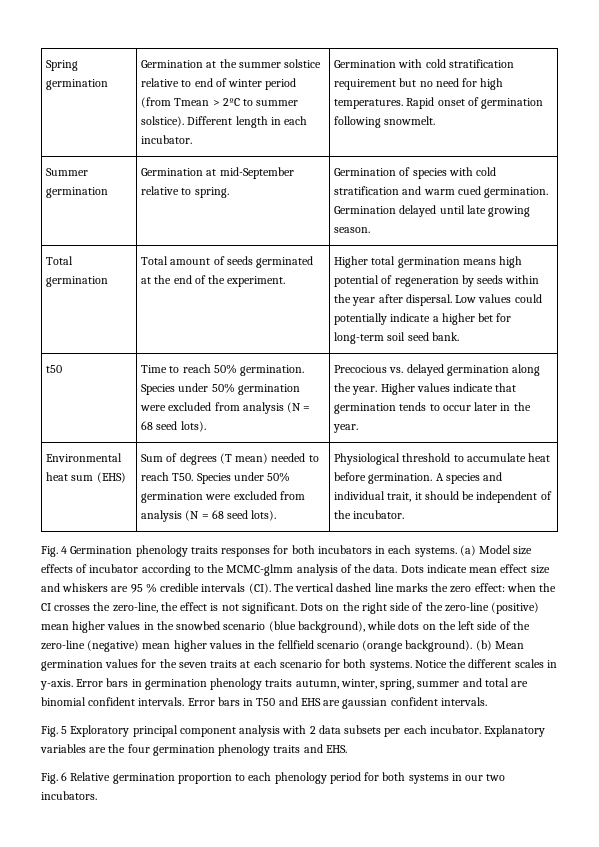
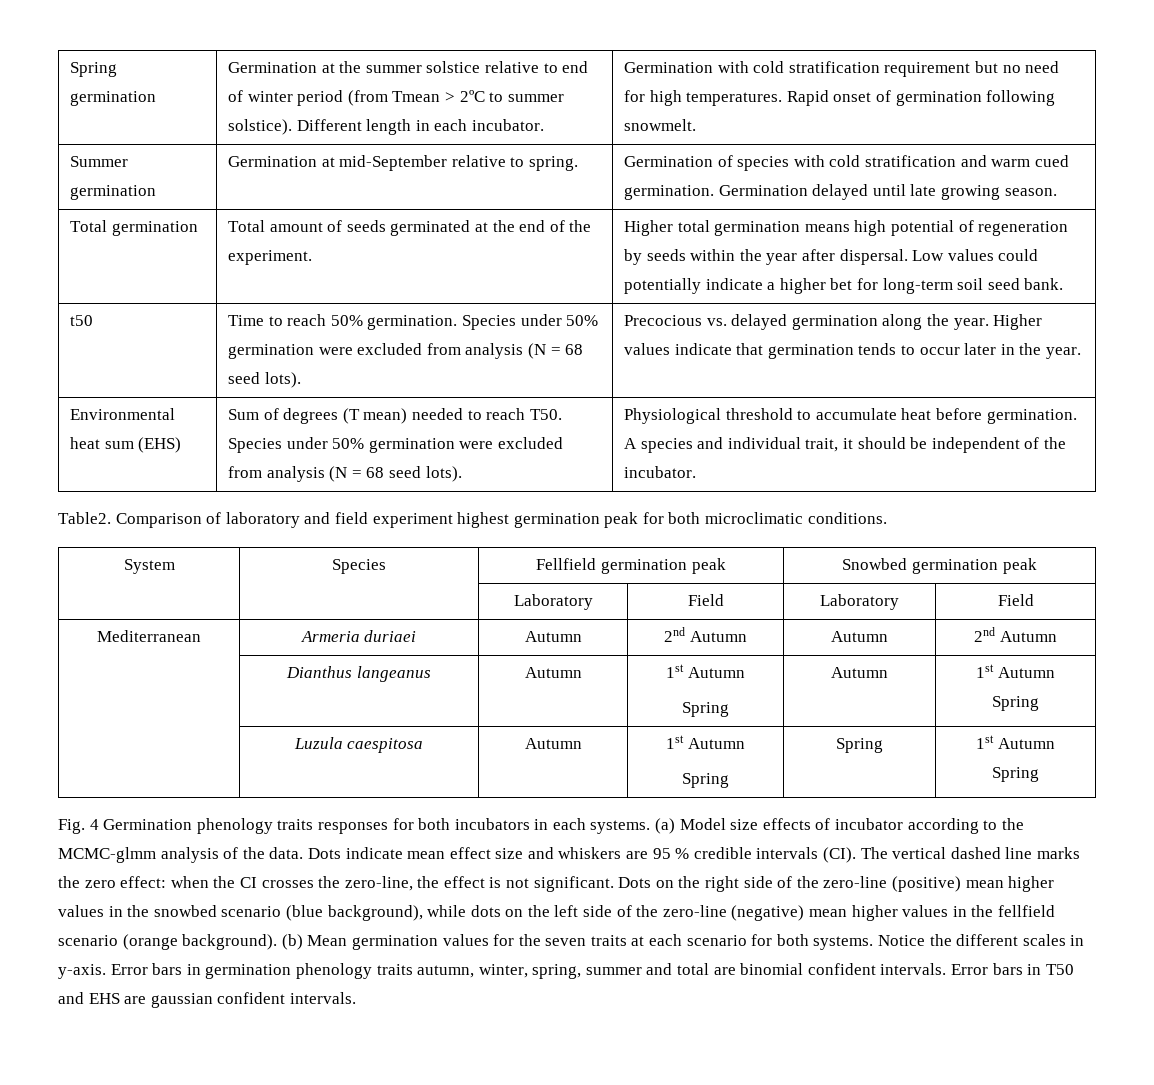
+ Table2. Comparison of laboratory and field experiment highest germination peak for both microclimatic conditions.
+ System | Species | Fellfield germination peak | Snowbed germination peak
+ | | Laboratory | Field | Laboratory | Field
+ Mediterranean | Armeria duriaei | Autumn | 2nd Autumn | Autumn | 2nd Autumn
+ | Dianthus langeanus | Autumn | 1st Autumn
+ Spring | Autumn | 1st Autumn
+ Spring
+ | Luzula caespitosa | Autumn | 1st Autumn
+ Spring | Spring | 1st Autumn
+ Spring
- Fig. 5 Exploratory principal component analysis with 2 data subsets per each incubator. Explanatory variables are the four germination phenology traits and EHS.
- Fig. 6 Relative germination proportion to each phenology period for both systems in our two incubators.

